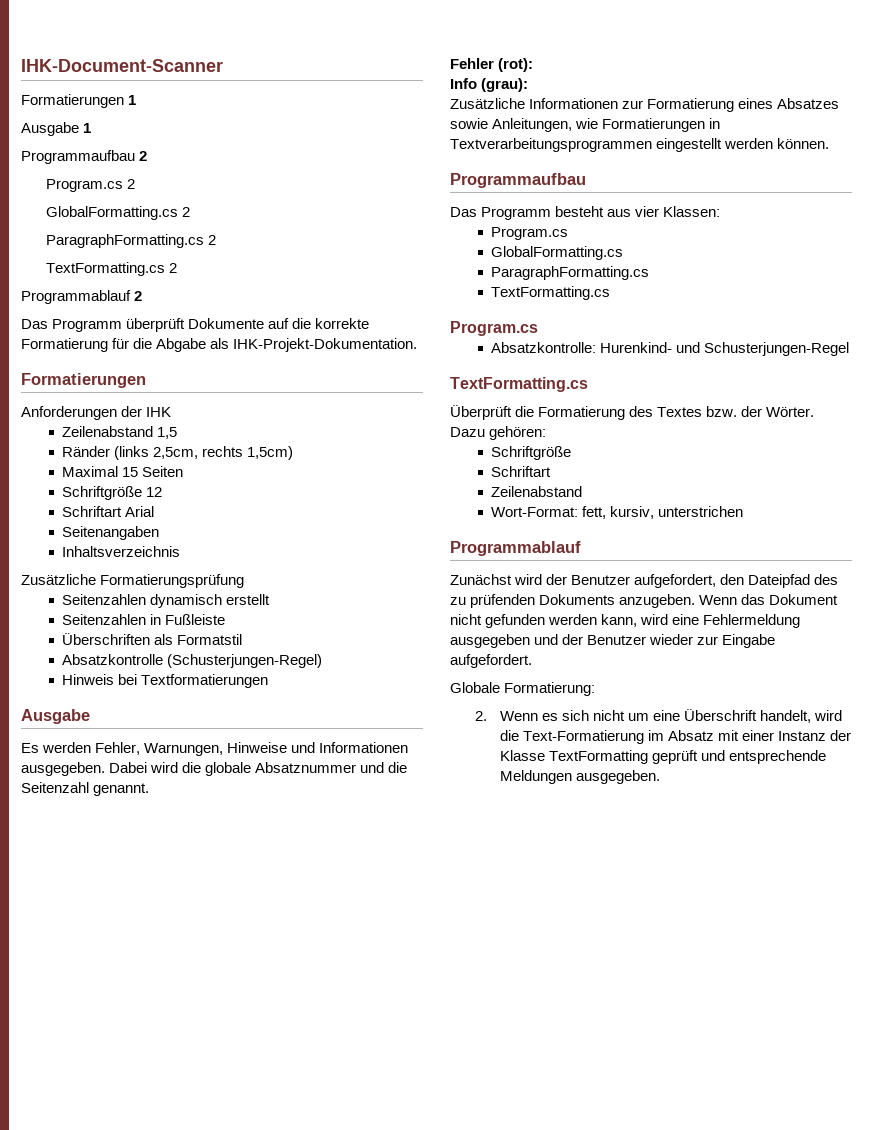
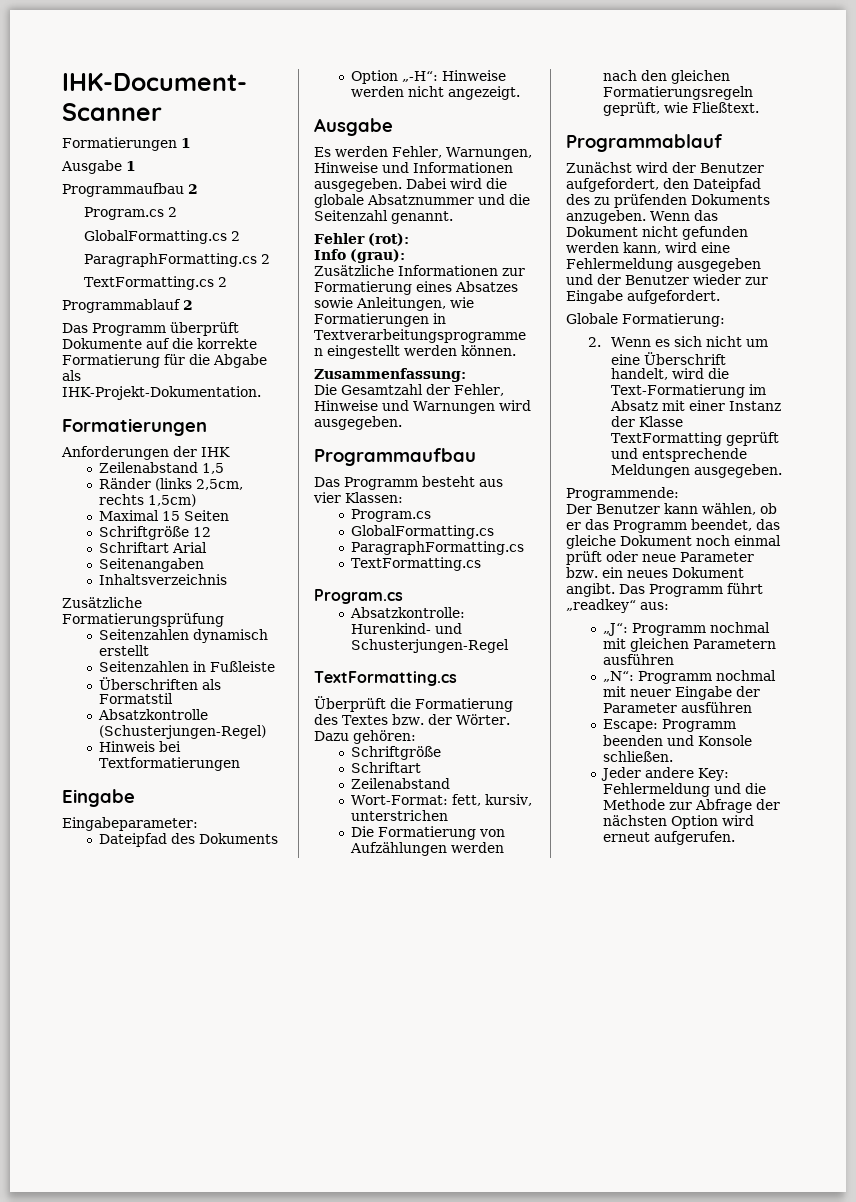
  Hinweis bei Textformatierungen
+ Eingabe
+ Eingabeparameter:
+ Dateipfad des Dokuments
+ Option „-H“: Hinweise werden nicht angezeigt.
+ Zusammenfassung:
+ Die Gesamtzahl der Fehler, Hinweise und Warnungen wird ausgegeben.
+ Die Formatierung von Aufzählungen werden nach den gleichen Formatierungsregeln geprüft, wie Fließtext.
+ Programmende:
+ Der Benutzer kann wählen, ob er das Programm beendet, das gleiche Dokument noch einmal prüft oder neue Parameter bzw. ein neues Dokument angibt. Das Programm führt „readkey“ aus:
+ „J“: Programm nochmal mit gleichen Parametern ausführen
+ „N“: Programm nochmal mit neuer Eingabe der Parameter ausführen
+ Escape: Programm beenden und Konsole schließen.
+ Jeder andere Key: Fehlermeldung und die Methode zur Abfrage der nächsten Option wird erneut aufgerufen.

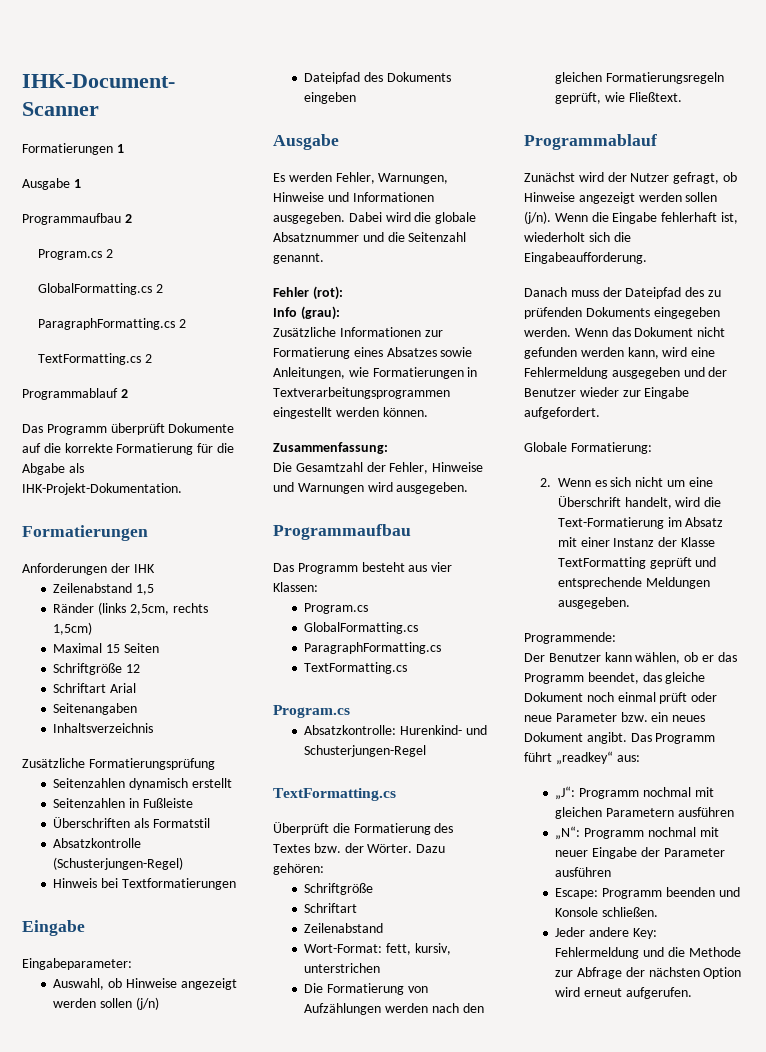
- Dateipfad des Dokuments
- Option „-H“: Hinweise werden nicht angezeigt.
+ Auswahl, ob Hinweise angezeigt werden sollen (j/n)
+ Dateipfad des Dokuments eingeben
- Zunächst wird der Benutzer aufgefordert, den Dateipfad des zu prüfenden Dokuments anzugeben.
+ Zunächst wird der Nutzer gefragt, ob Hinweise angezeigt werden sollen (j/n). Wenn die Eingabe fehlerhaft ist, wiederholt sich die Eingabeaufforderung.
+ Danach muss der Dateipfad des zu prüfenden Dokuments eingegeben werden.

